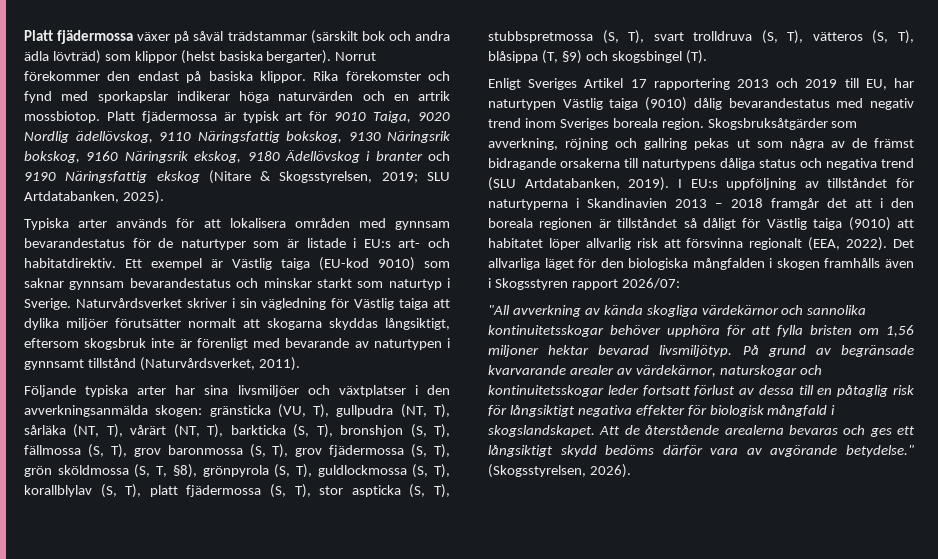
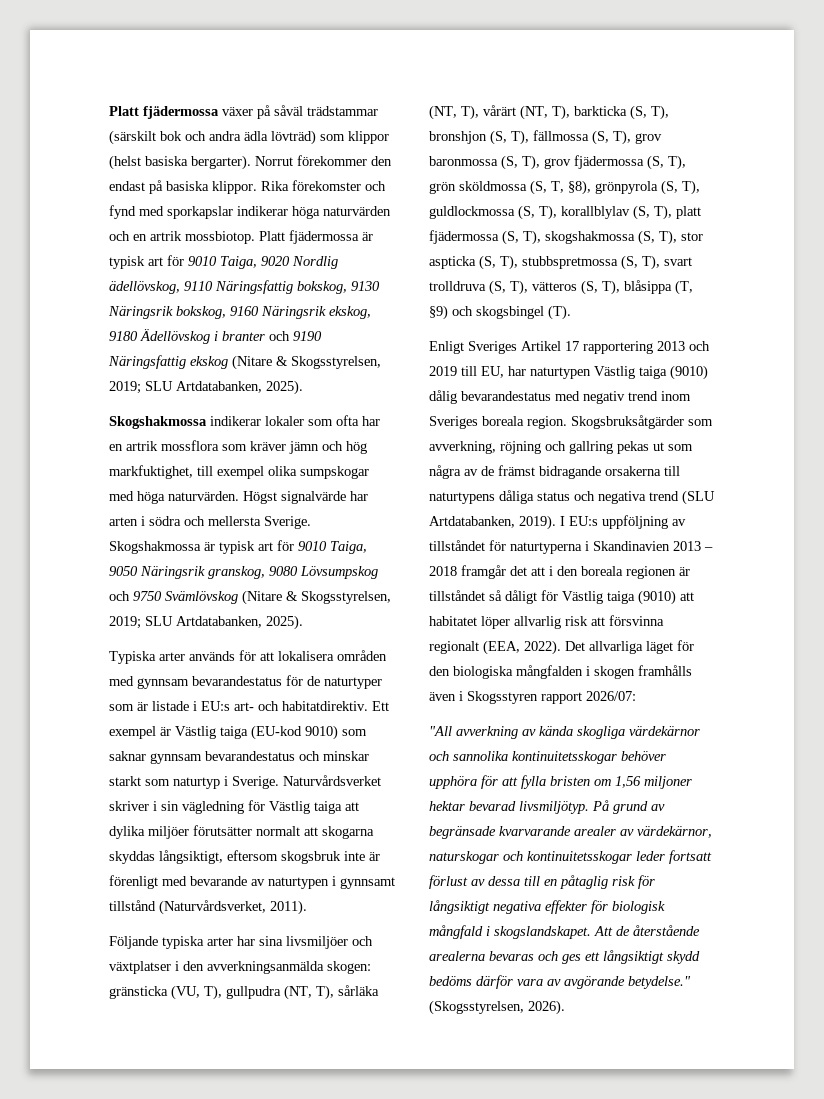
+ Skogshakmossa indikerar lokaler som ofta har en artrik mossflora som kräver jämn och hög markfuktighet, till exempel olika sumpskogar med höga naturvärden. Högst signalvärde har arten i södra och mellersta Sverige. Skogshakmossa är typisk art för 9010 Taiga, 9050 Näringsrik granskog, 9080 Lövsumpskog och 9750 Svämlövskog (Nitare & Skogsstyrelsen, 2019; SLU Artdatabanken, 2025).
- gränsticka (VU, T), gullpudra (NT, T), sårläka (NT, T), vårärt (NT, T), barkticka (S, T), bronshjon (S, T), fällmossa (S, T), grov baronmossa (S, T), grov fjädermossa (S, T), grön sköldmossa (S, T, §8), grönpyrola (S, T), guldlockmossa (S, T), korallblylav (S, T), platt fjädermossa (S, T), stor aspticka (S, T), stubbspretmossa (S, T), svart trolldruva (S, T), vätteros (S, T), blåsippa (T, §9) och skogsbingel (T).
+ gränsticka (VU, T), gullpudra (NT, T), sårläka (NT, T), vårärt (NT, T), barkticka (S, T), bronshjon (S, T), fällmossa (S, T), grov baronmossa (S, T), grov fjädermossa (S, T), grön sköldmossa (S, T, §8), grönpyrola (S, T), guldlockmossa (S, T), korallblylav (S, T), platt fjädermossa (S, T), skogshakmossa (S, T), stor aspticka (S, T), stubbspretmossa (S, T), svart trolldruva (S, T), vätteros (S, T), blåsippa (T, §9) och skogsbingel (T).

